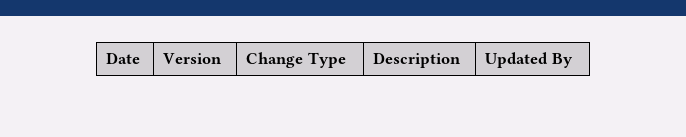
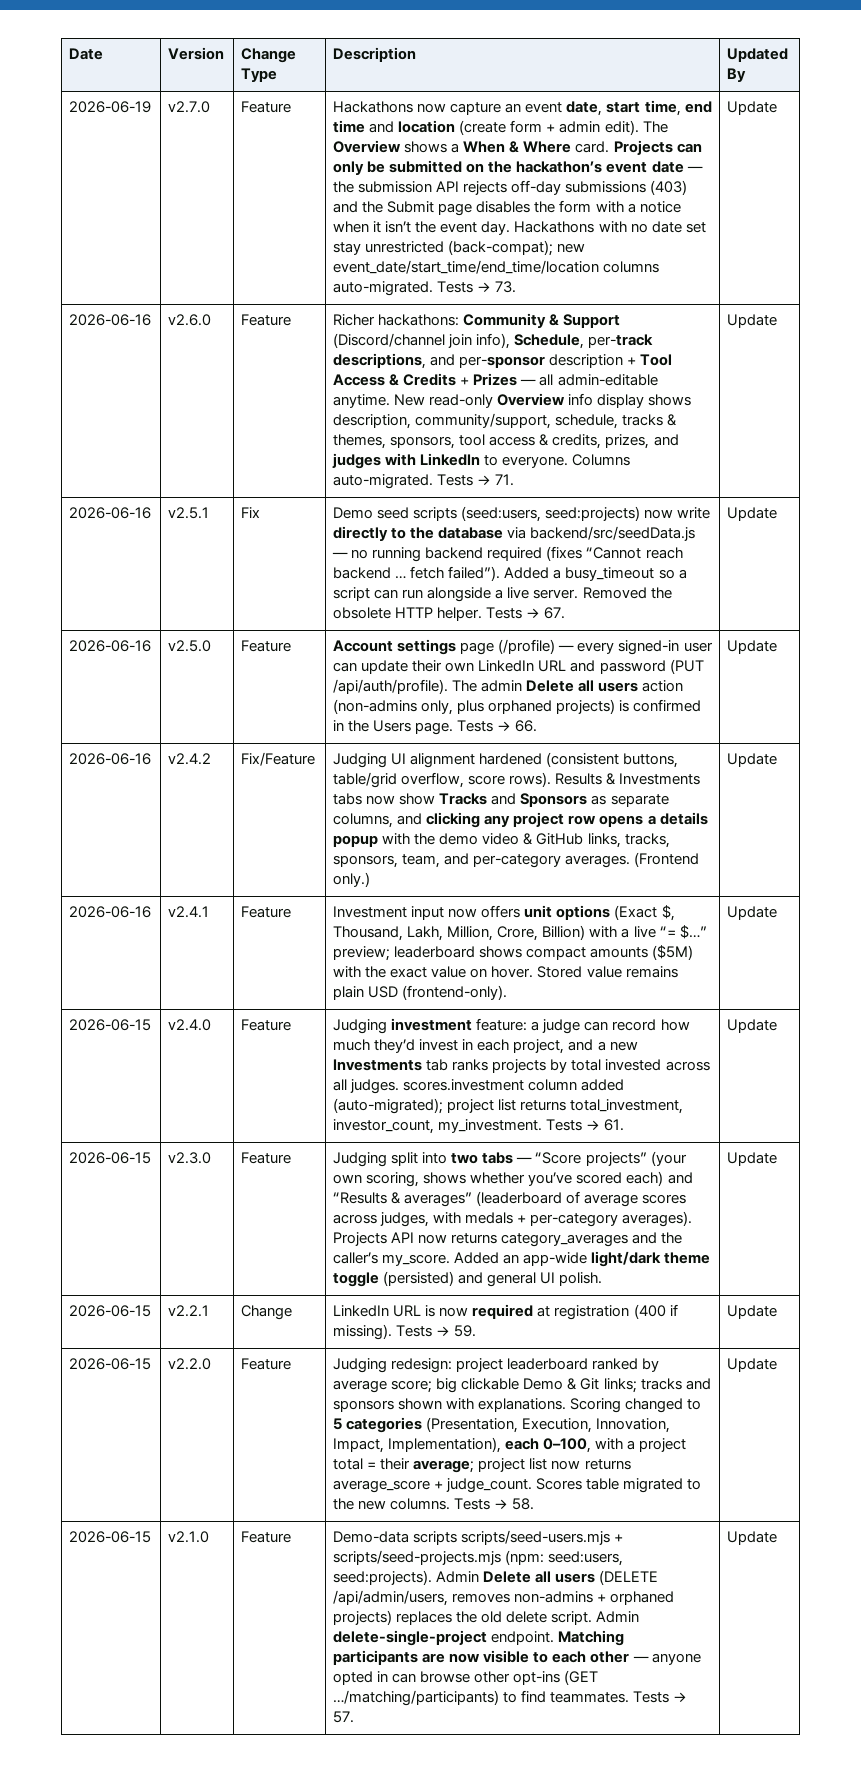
+ 2026-06-19 | v2.7.0 | Feature | Hackathons now capture an event date, start time, end time and location (create form + admin edit). The Overview shows a When & Where card. Projects can only be submitted on the hackathon’s event date — the submission API rejects off-day submissions (403) and the Submit page disables the form with a notice when it isn’t the event day. Hackathons with no date set stay unrestricted (back-compat); new event_date/start_time/end_time/location columns auto-migrated. Tests → 73. | Update
+ 2026-06-16 | v2.6.0 | Feature | Richer hackathons: Community & Support (Discord/channel join info), Schedule, per-track descriptions, and per-sponsor description + Tool Access & Credits + Prizes — all admin-editable anytime. New read-only Overview info display shows description, community/support, schedule, tracks & themes, sponsors, tool access & credits, prizes, and judges with LinkedIn to everyone. Columns auto-migrated. Tests → 71. | Update
+ 2026-06-16 | v2.5.1 | Fix | Demo seed scripts (seed:users, seed:projects) now write directly to the database via backend/src/seedData.js — no running backend required (fixes “Cannot reach backend … fetch failed”). Added a busy_timeout so a script can run alongside a live server. Removed the obsolete HTTP helper. Tests → 67. | Update
+ 2026-06-16 | v2.5.0 | Feature | Account settings page (/profile) — every signed-in user can update their own LinkedIn URL and password (PUT /api/auth/profile). The admin Delete all users action (non-admins only, plus orphaned projects) is confirmed in the Users page. Tests → 66. | Update
+ 2026-06-16 | v2.4.2 | Fix/Feature | Judging UI alignment hardened (consistent buttons, table/grid overflow, score rows). Results & Investments tabs now show Tracks and Sponsors as separate columns, and clicking any project row opens a details popup with the demo video & GitHub links, tracks, sponsors, team, and per-category averages. (Frontend only.) | Update
+ 2026-06-16 | v2.4.1 | Feature | Investment input now offers unit options (Exact $, Thousand, Lakh, Million, Crore, Billion) with a live “= $…” preview; leaderboard shows compact amounts ($5M) with the exact value on hover. Stored value remains plain USD (frontend-only). | Update
+ 2026-06-15 | v2.4.0 | Feature | Judging investment feature: a judge can record how much they’d invest in each project, and a new Investments tab ranks projects by total invested across all judges. scores.investment column added (auto-migrated); project list returns total_investment, investor_count, my_investment. Tests → 61. | Update
+ 2026-06-15 | v2.3.0 | Feature | Judging split into two tabs — “Score projects” (your own scoring, shows whether you’ve scored each) and “Results & averages” (leaderboard of average scores across judges, with medals + per-category averages). Projects API now returns category_averages and the caller’s my_score. Added an app-wide light/dark theme toggle (persisted) and general UI polish. | Update
+ 2026-06-15 | v2.2.1 | Change | LinkedIn URL is now required at registration (400 if missing). Tests → 59. | Update
+ 2026-06-15 | v2.2.0 | Feature | Judging redesign: project leaderboard ranked by average score; big clickable Demo & Git links; tracks and sponsors shown with explanations. Scoring changed to 5 categories (Presentation, Execution, Innovation, Impact, Implementation), each 0–100, with a project total = their average; project list now returns average_score + judge_count. Scores table migrated to the new columns. Tests → 58. | Update
+ 2026-06-15 | v2.1.0 | Feature | Demo-data scripts scripts/seed-users.mjs + scripts/seed-projects.mjs (npm: seed:users, seed:projects). Admin Delete all users (DELETE /api/admin/users, removes non-admins + orphaned projects) replaces the old delete script. Admin delete-single-project endpoint. Matching participants are now visible to each other — anyone opted in can browse other opt-ins (GET …/matching/participants) to find teammates. Tests → 57. | Update

